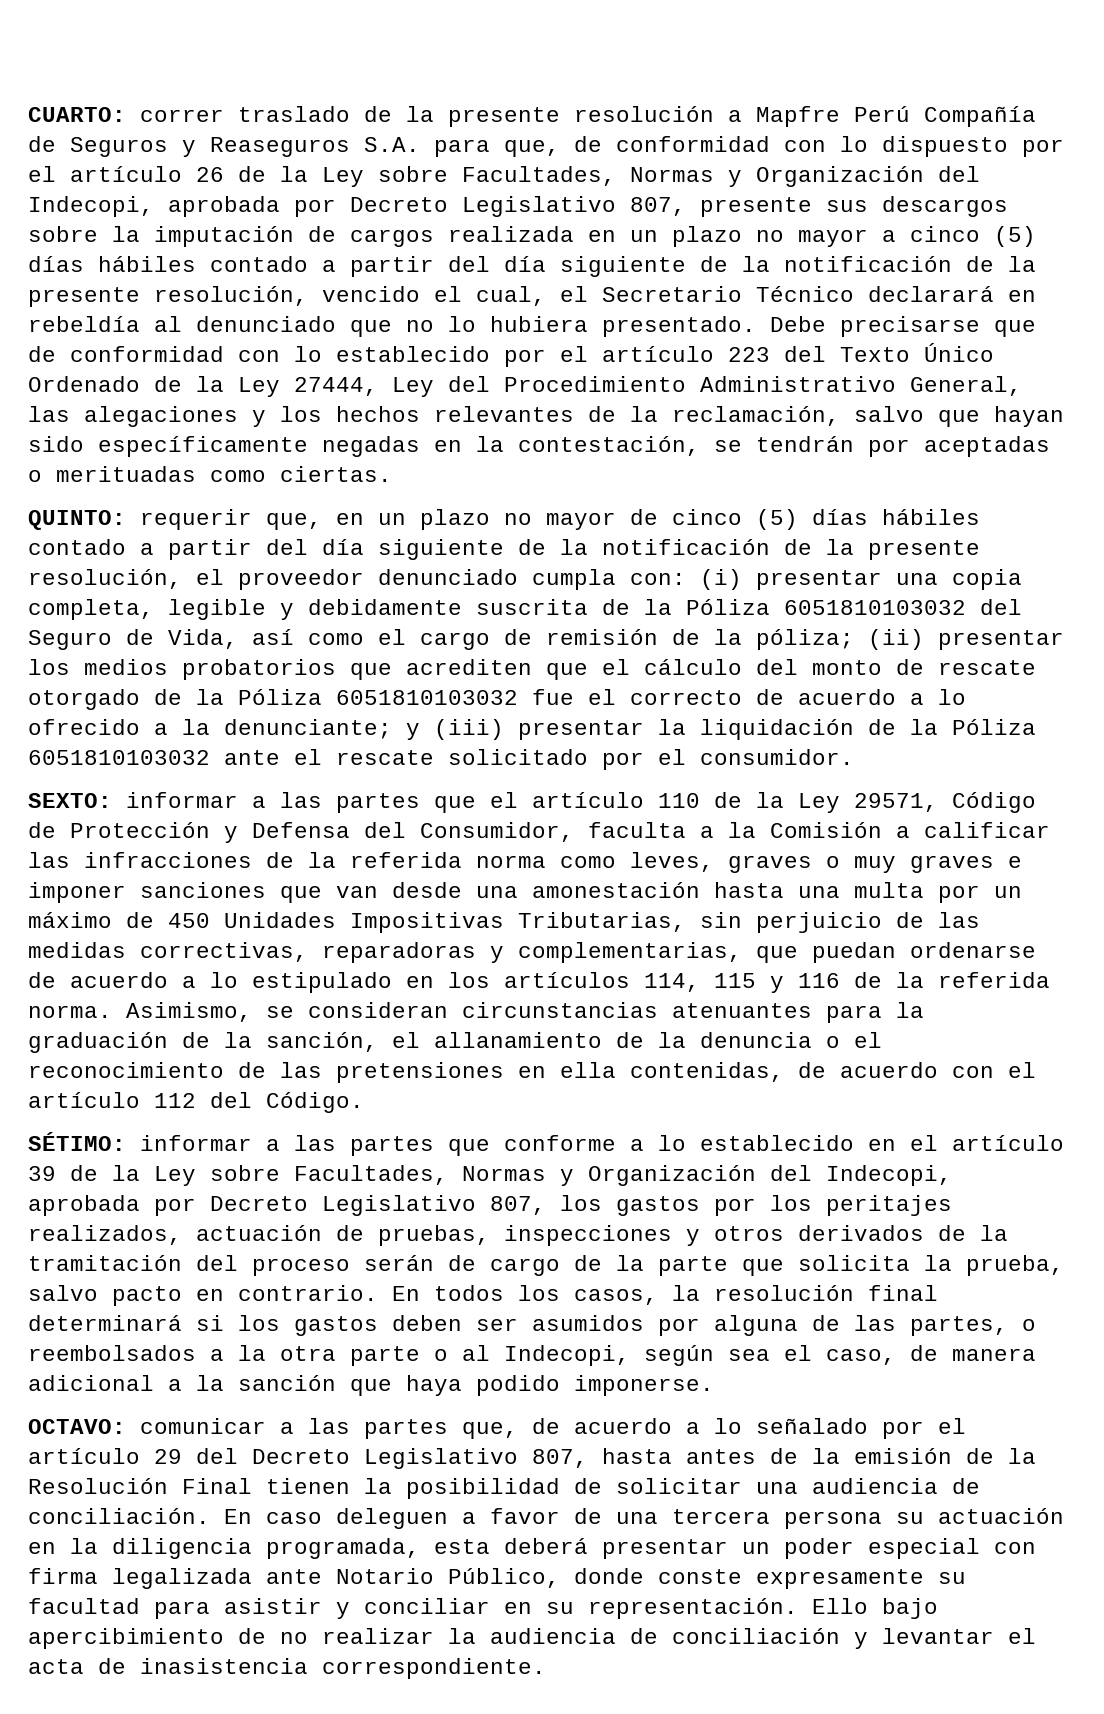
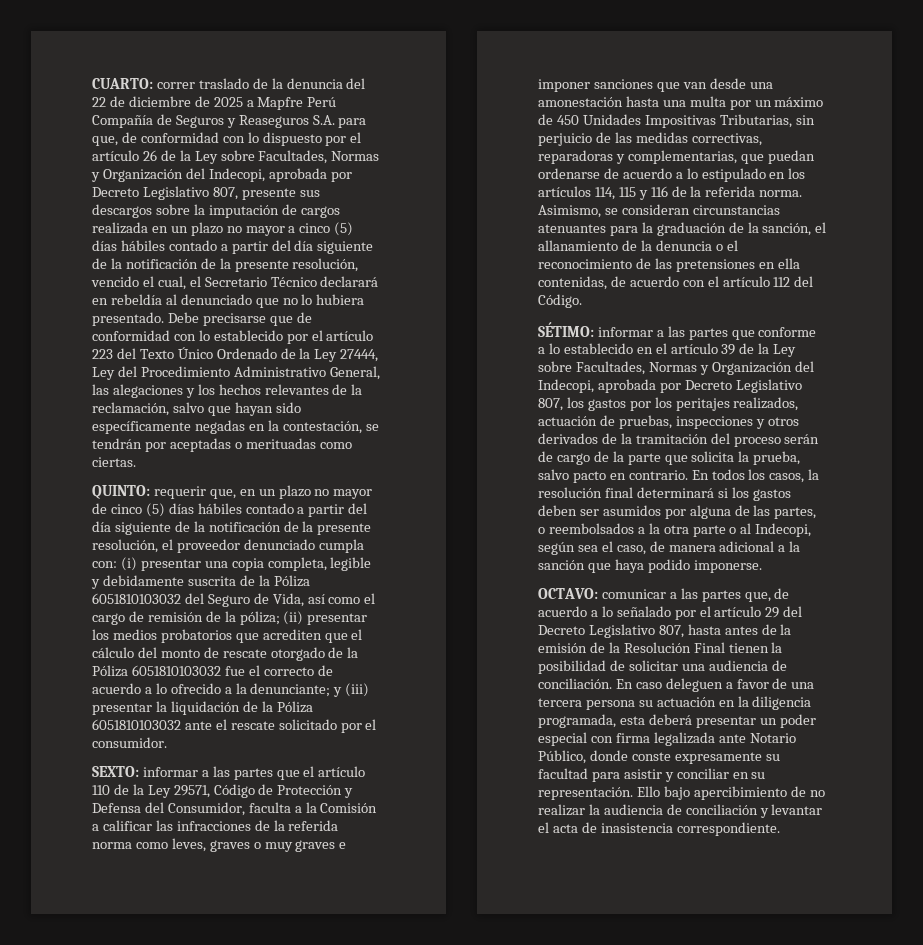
- correr traslado de la presente resolución a Mapfre Perú Compañía de Seguros y Reaseguros S.A. para que, de conformidad con lo dispuesto por el artículo 26 de la Ley sobre Facultades, Normas y Organización del Indecopi, aprobada por Decreto Legislativo 807, presente sus descargos sobre la imputación de cargos realizada en un plazo no mayor a cinco (5) días hábiles contado a partir del día siguiente de la notificación de la presente resolución, vencido el cual, el Secretario Técnico declarará en rebeldía al denunciado que no lo hubiera presentado.
+ correr traslado de la denuncia del 22 de diciembre de 2025 a Mapfre Perú Compañía de Seguros y Reaseguros S.A. para que, de conformidad con lo dispuesto por el artículo 26 de la Ley sobre Facultades, Normas y Organización del Indecopi, aprobada por Decreto Legislativo 807, presente sus descargos sobre la imputación de cargos realizada en un plazo no mayor a cinco (5) días hábiles contado a partir del día siguiente de la notificación de la presente resolución, vencido el cual, el Secretario Técnico declarará en rebeldía al denunciado que no lo hubiera presentado.

